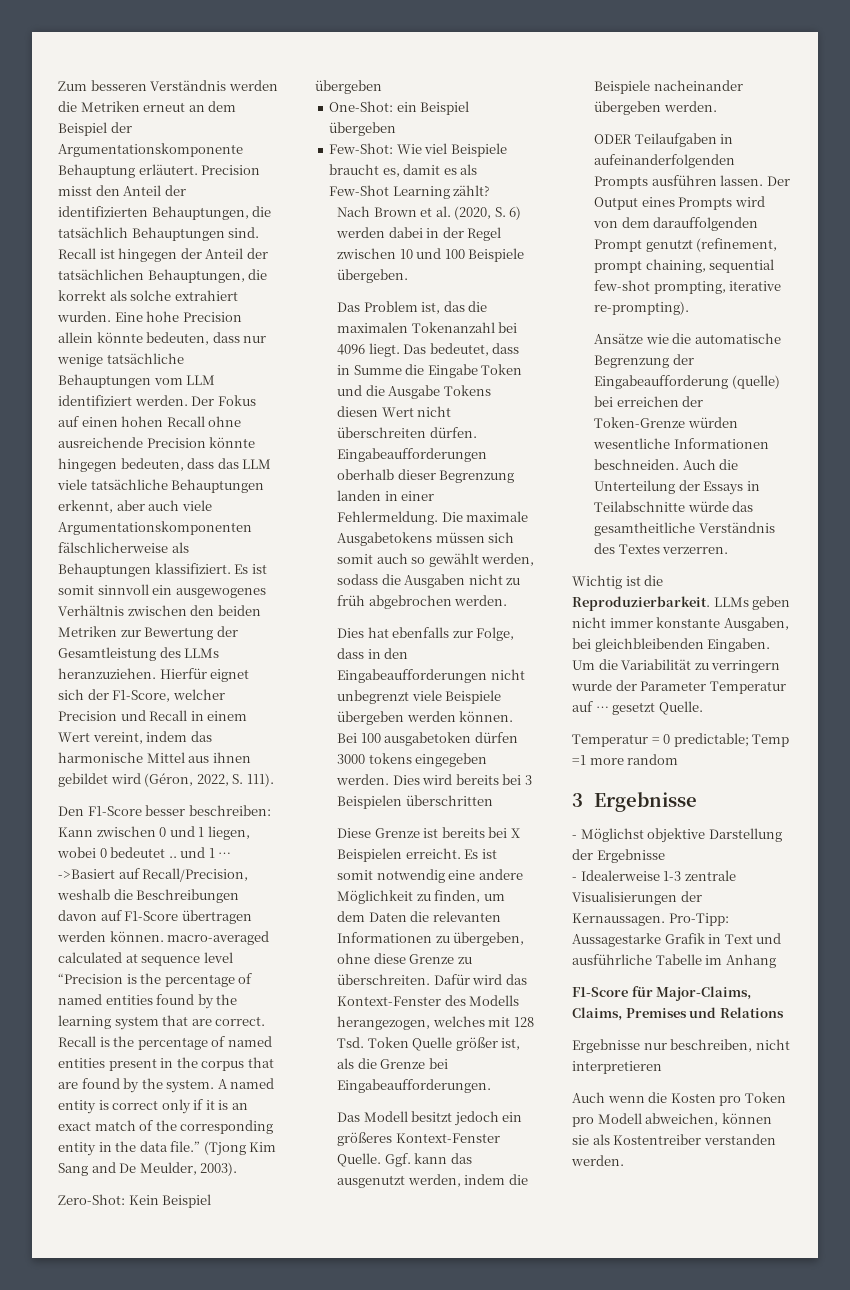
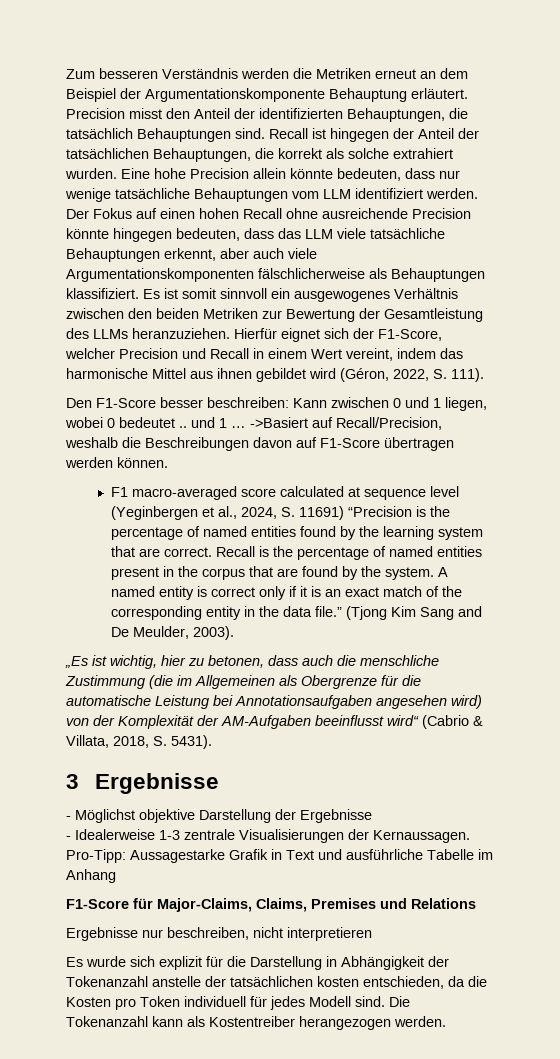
- ->Basiert auf Recall/Precision, weshalb die Beschreibungen davon auf F1-Score übertragen werden können. macro-averaged calculated at sequence level “Precision is the percentage of named entities found by the learning system that are correct.
+ ->Basiert auf Recall/Precision, weshalb die Beschreibungen davon auf F1-Score übertragen werden können.
+ F1 macro-averaged score calculated at sequence level (Yeginbergen et al., 2024, S. 11691) “Precision is the percentage of named entities found by the learning system that are correct.
- Zero-Shot: Kein Beispiel übergeben
- One-Shot: ein Beispiel übergeben
- Few-Shot: Wie viel Beispiele braucht es, damit es als Few-Shot Learning zählt?
- Nach Brown et al. (2020, S. 6) werden dabei in der Regel zwischen 10 und 100 Beispiele übergeben.
- Das Problem ist, das die maximalen Tokenanzahl bei 4096 liegt. Das bedeutet, dass in Summe die Eingabe Token und die Ausgabe Tokens diesen Wert nicht überschreiten dürfen. Eingabeaufforderungen oberhalb dieser Begrenzung landen in einer Fehlermeldung. Die maximale Ausgabetokens müssen sich somit auch so gewählt werden, sodass die Ausgaben nicht zu früh abgebrochen werden.
- Dies hat ebenfalls zur Folge, dass in den Eingabeaufforderungen nicht unbegrenzt viele Beispiele übergeben werden können. Bei 100 ausgabetoken dürfen 3000 tokens eingegeben werden. Dies wird bereits bei 3 Beispielen überschritten
- Diese Grenze ist bereits bei X Beispielen erreicht. Es ist somit notwendig eine andere Möglichkeit zu finden, um dem Daten die relevanten Informationen zu übergeben, ohne diese Grenze zu überschreiten. Dafür wird das Kontext-Fenster des Modells herangezogen, welches mit 128 Tsd. Token Quelle größer ist, als die Grenze bei Eingabeaufforderungen.
- Das Modell besitzt jedoch ein größeres Kontext-Fenster Quelle. Ggf. kann das ausgenutzt werden, indem die Beispiele nacheinander übergeben werden.
- ODER Teilaufgaben in aufeinanderfolgenden Prompts ausführen lassen. Der Output eines Prompts wird von dem darauffolgenden Prompt genutzt (refinement, prompt chaining, sequential few-shot prompting, iterative re-prompting).
- Ansätze wie die automatische Begrenzung der Eingabeaufforderung (quelle) bei erreichen der Token-Grenze würden wesentliche Informationen beschneiden. Auch die Unterteilung der Essays in Teilabschnitte würde das gesamtheitliche Verständnis des Textes verzerren.
- Wichtig ist die Reproduzierbarkeit. LLMs geben nicht immer konstante Ausgaben, bei gleichbleibenden Eingaben. Um die Variabilität zu verringern wurde der Parameter Temperatur auf … gesetzt Quelle.
- Temperatur = 0 predictable; Temp =1 more random
+ „Es ist wichtig, hier zu betonen, dass auch die menschliche Zustimmung (die im Allgemeinen als Obergrenze für die automatische Leistung bei Annotationsaufgaben angesehen wird) von der Komplexität der AM-Aufgaben beeinflusst wird“ (Cabrio & Villata, 2018, S. 5431).
- Auch wenn die Kosten pro Token pro Modell abweichen, können sie als Kostentreiber verstanden werden.
+ Es wurde sich explizit für die Darstellung in Abhängigkeit der Tokenanzahl anstelle der tatsächlichen kosten entschieden, da die Kosten pro Token individuell für jedes Modell sind. Die Tokenanzahl kann als Kostentreiber herangezogen werden.

